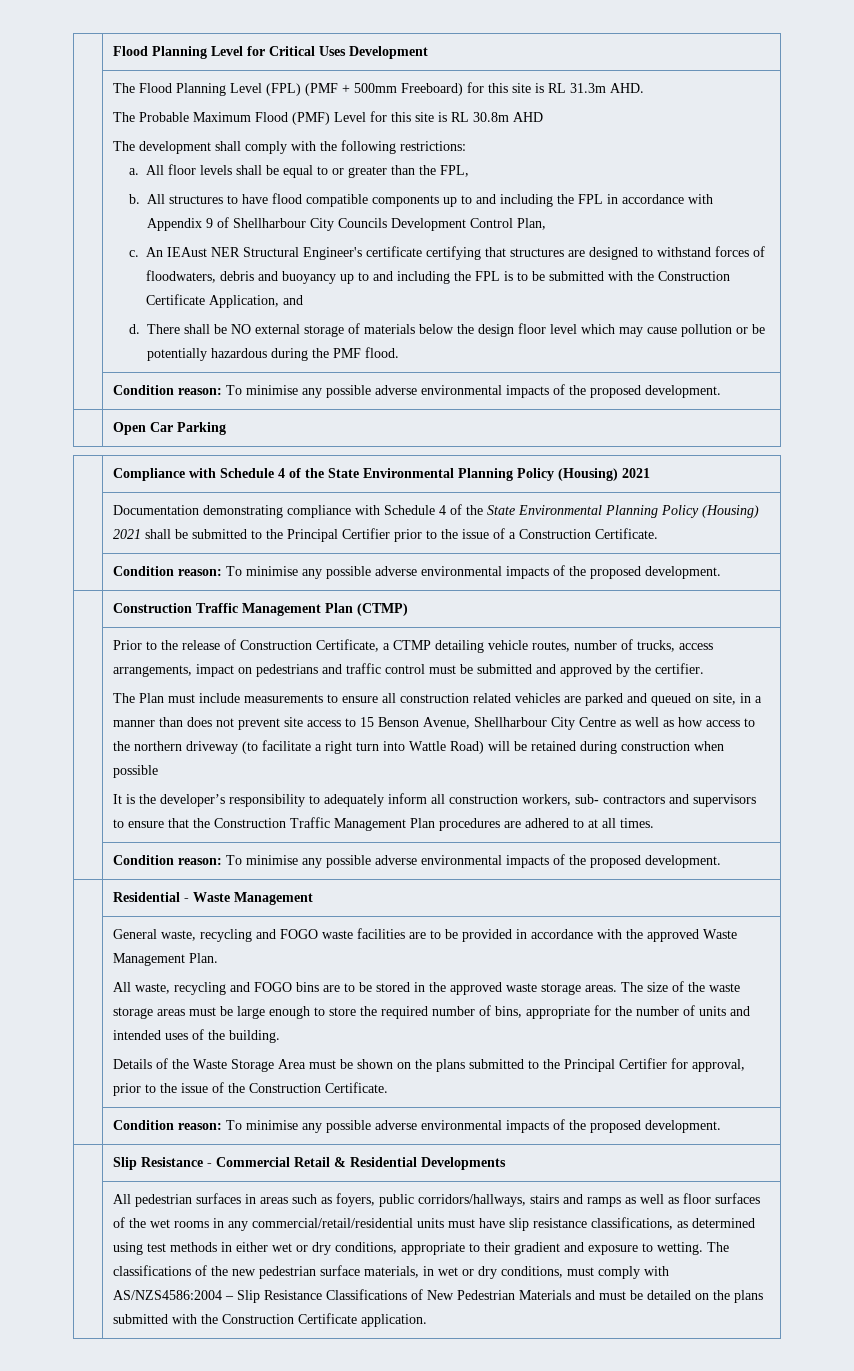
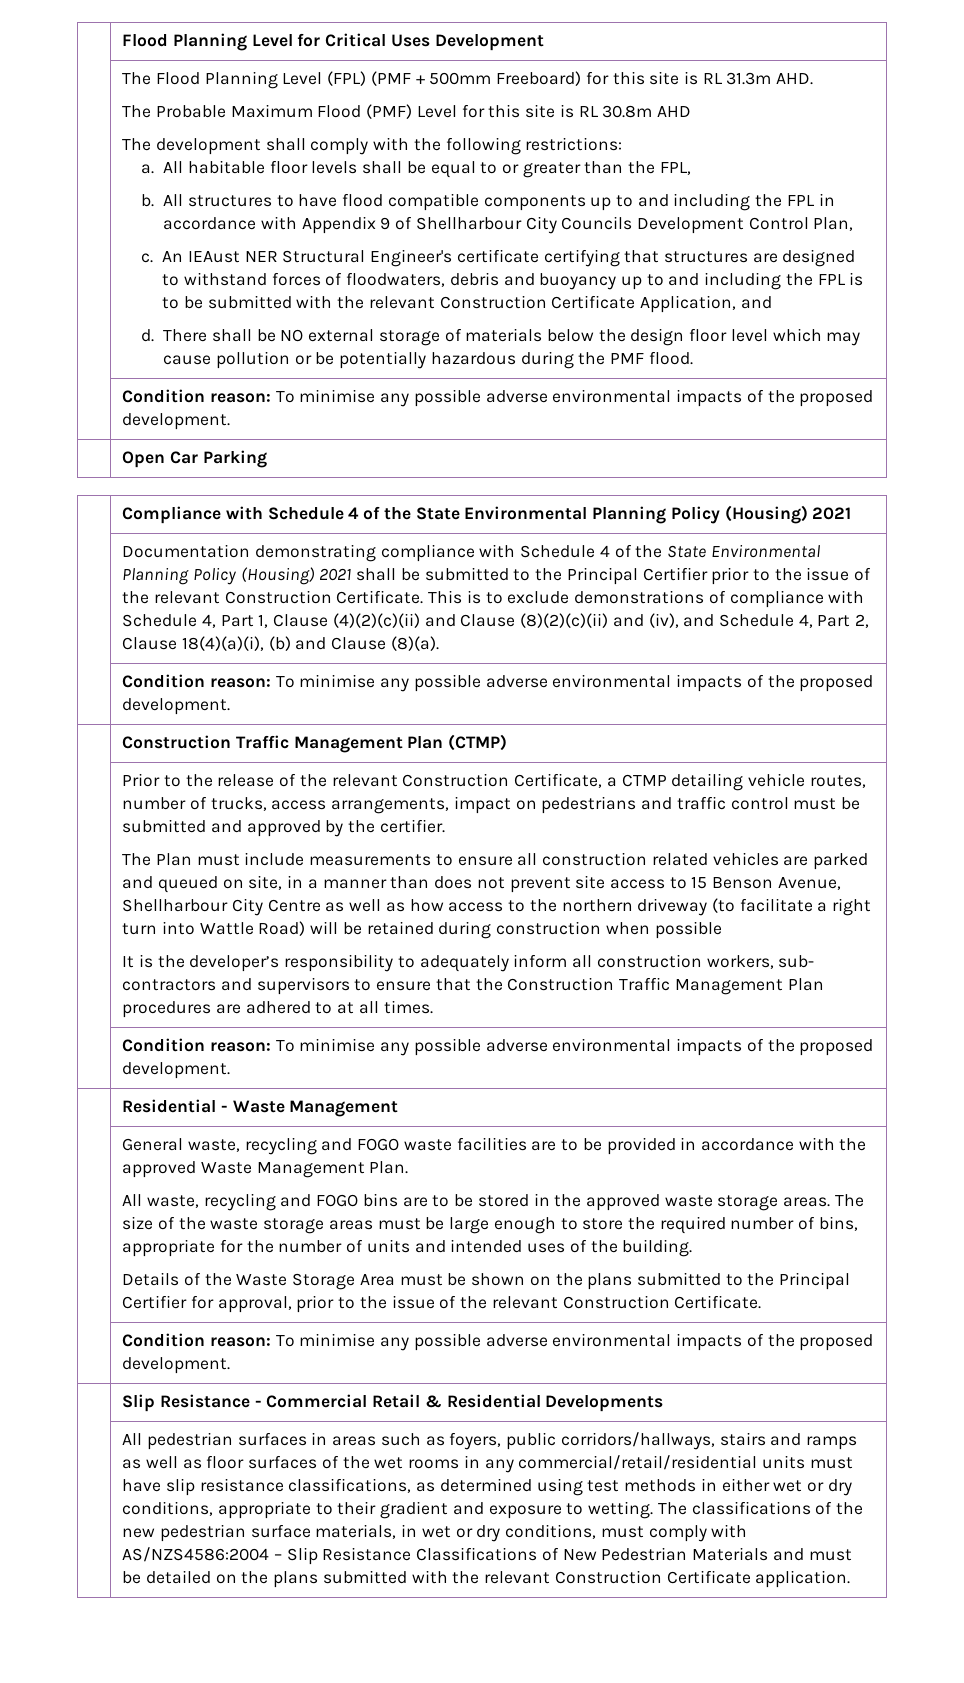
- All floor levels shall be equal to or greater than the FPL,
+ All habitable floor levels shall be equal to or greater than the FPL,
- An IEAust NER Structural Engineer's certificate certifying that structures are designed to withstand forces of floodwaters, debris and buoyancy up to and including the FPL is to be submitted with the Construction Certificate Application, and
+ An IEAust NER Structural Engineer's certificate certifying that structures are designed to withstand forces of floodwaters, debris and buoyancy up to and including the FPL is to be submitted with the relevant Construction Certificate Application, and
- Documentation demonstrating compliance with Schedule 4 of the State Environmental Planning Policy (Housing) 2021 shall be submitted to the Principal Certifier prior to the issue of a Construction Certificate.
+ Documentation demonstrating compliance with Schedule 4 of the State Environmental Planning Policy (Housing) 2021 shall be submitted to the Principal Certifier prior to the issue of the relevant Construction Certificate. This is to exclude demonstrations of compliance with Schedule 4, Part 1, Clause (4)(2)(c)(ii) and Clause (8)(2)(c)(ii) and (iv), and Schedule 4, Part 2, Clause 18(4)(a)(i), (b) and Clause (8)(a).
- Prior to the release of Construction Certificate, a CTMP detailing vehicle routes, number of trucks, access arrangements, impact on pedestrians and traffic control must be submitted and approved by the certifier.
+ Prior to the release of the relevant Construction Certificate, a CTMP detailing vehicle routes, number of trucks, access arrangements, impact on pedestrians and traffic control must be submitted and approved by the certifier.
- Details of the Waste Storage Area must be shown on the plans submitted to the Principal Certifier for approval, prior to the issue of the Construction Certificate.
+ Details of the Waste Storage Area must be shown on the plans submitted to the Principal Certifier for approval, prior to the issue of the relevant Construction Certificate.
- The classifications of the new pedestrian surface materials, in wet or dry conditions, must comply with AS/NZS4586:2004 – Slip Resistance Classifications of New Pedestrian Materials and must be detailed on the plans submitted with the Construction Certificate application.
+ The classifications of the new pedestrian surface materials, in wet or dry conditions, must comply with AS/NZS4586:2004 – Slip Resistance Classifications of New Pedestrian Materials and must be detailed on the plans submitted with the relevant Construction Certificate application.

